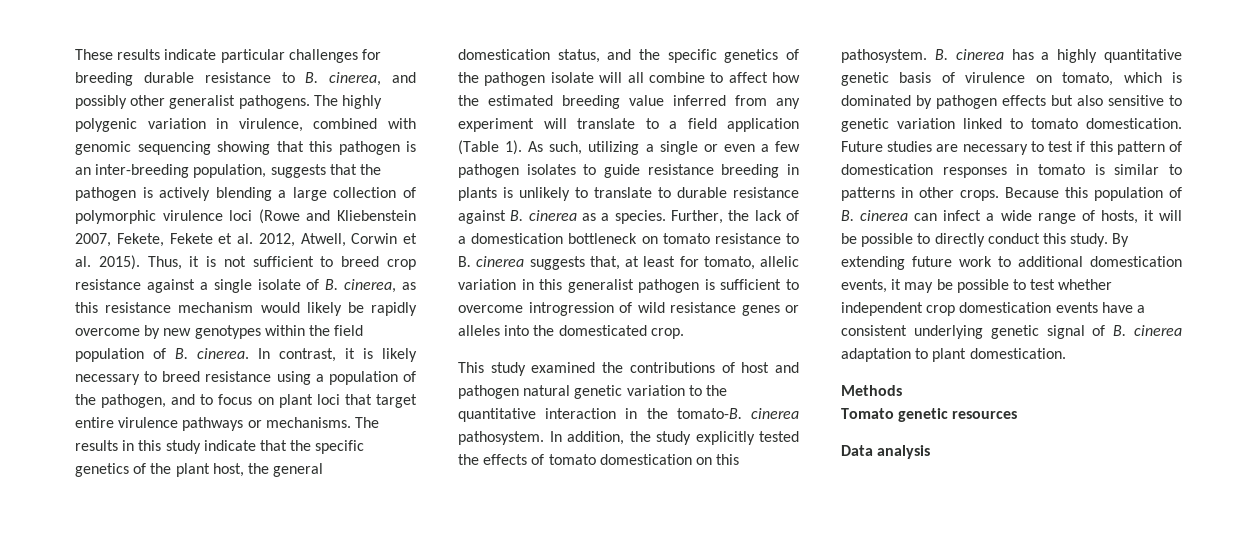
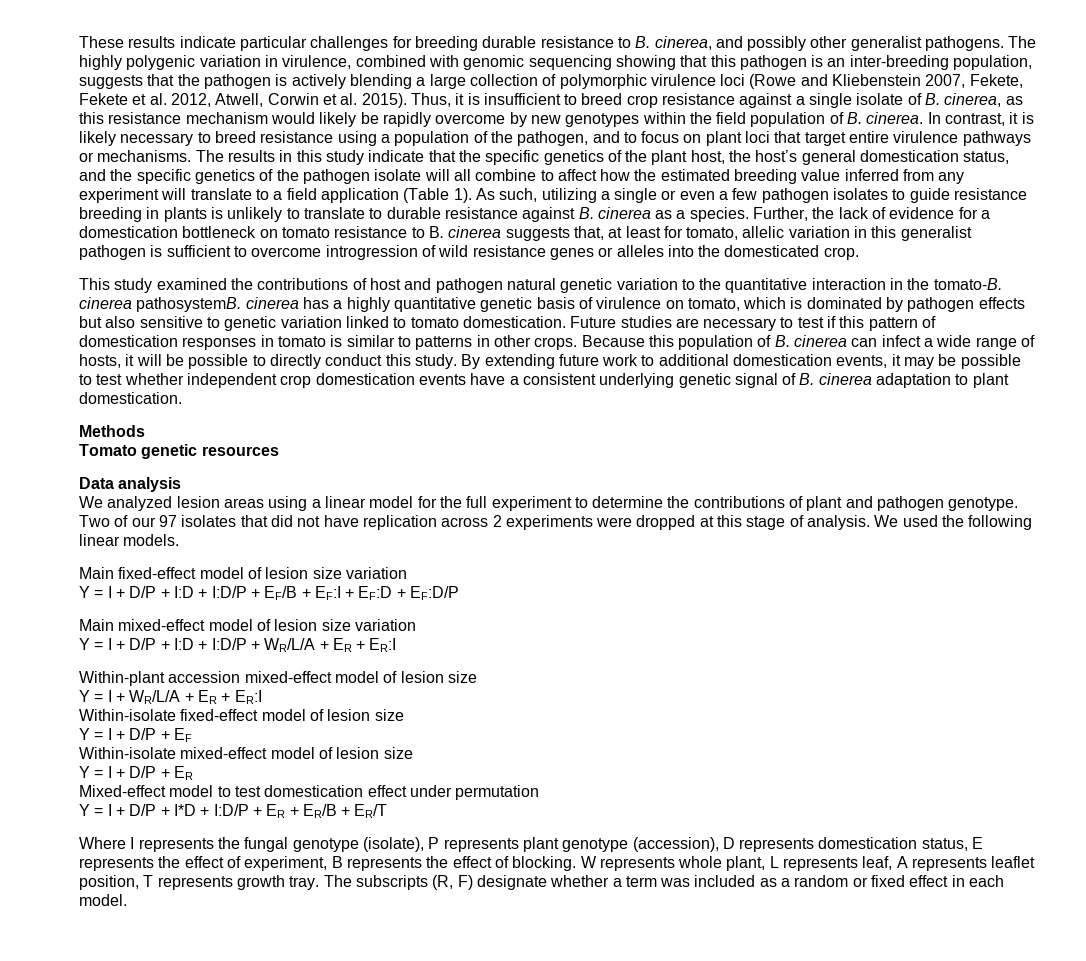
- Thus, it is not sufficient to breed crop resistance against a single isolate of B. cinerea, as this resistance mechanism would likely be rapidly overcome by new genotypes within the field population of B. cinerea.
+ Thus, it is insufficient to breed crop resistance against a single isolate of B. cinerea, as this resistance mechanism would likely be rapidly overcome by new genotypes within the field population of B. cinerea.
- The results in this study indicate that the specific genetics of the plant host, the general domestication status, and the specific genetics of the pathogen isolate will all combine to affect how the estimated breeding value inferred from any experiment will translate to a field application (Table 1).
+ The results in this study indicate that the specific genetics of the plant host, the host’s general domestication status, and the specific genetics of the pathogen isolate will all combine to affect how the estimated breeding value inferred from any experiment will translate to a field application (Table 1).
- Further, the lack of a domestication bottleneck on tomato resistance to B. cinerea suggests that, at least for tomato, allelic variation in this generalist pathogen is sufficient to overcome introgression of wild resistance genes or alleles into the domesticated crop.
+ Further, the lack of evidence for a domestication bottleneck on tomato resistance to B. cinerea suggests that, at least for tomato, allelic variation in this generalist pathogen is sufficient to overcome introgression of wild resistance genes or alleles into the domesticated crop.
- This study examined the contributions of host and pathogen natural genetic variation to the quantitative interaction in the tomato-B. cinerea pathosystem. In addition, the study explicitly tested the effects of tomato domestication on this pathosystem. B. cinerea has a highly quantitative genetic basis of virulence on tomato, which is dominated by pathogen effects but also sensitive to genetic variation linked to tomato domestication.
+ This study examined the contributions of host and pathogen natural genetic variation to the quantitative interaction in the tomato-B. cinerea pathosystemB. cinerea has a highly quantitative genetic basis of virulence on tomato, which is dominated by pathogen effects but also sensitive to genetic variation linked to tomato domestication.
+ We analyzed lesion areas using a linear model for the full experiment to determine the contributions of plant and pathogen genotype. Two of our 97 isolates that did not have replication across 2 experiments were dropped at this stage of analysis. We used the following linear models.
+ Main fixed-effect model of lesion size variation
+ Y = I + D/P + I:D + I:D/P + EF/B + EF:I + EF:D + EF:D/P
+ Main mixed-effect model of lesion size variation
+ Y = I + D/P + I:D + I:D/P + WR/L/A + ER + ER:I
+ Within-plant accession mixed-effect model of lesion size
+ Y = I + WR/L/A + ER + ER:I
+ Within-isolate fixed-effect model of lesion size
+ Y = I + D/P + EF
+ Within-isolate mixed-effect model of lesion size
+ Y = I + D/P + ER
+ Mixed-effect model to test domestication effect under permutation
+ Y = I + D/P + I*D + I:D/P + ER + ER/B + ER/T
+ Where I represents the fungal genotype (isolate), P represents plant genotype (accession), D represents domestication status, E represents the effect of experiment, B represents the effect of blocking. W represents whole plant, L represents leaf, A represents leaflet position, T represents growth tray. The subscripts (R, F) designate whether a term was included as a random or fixed effect in each model.

